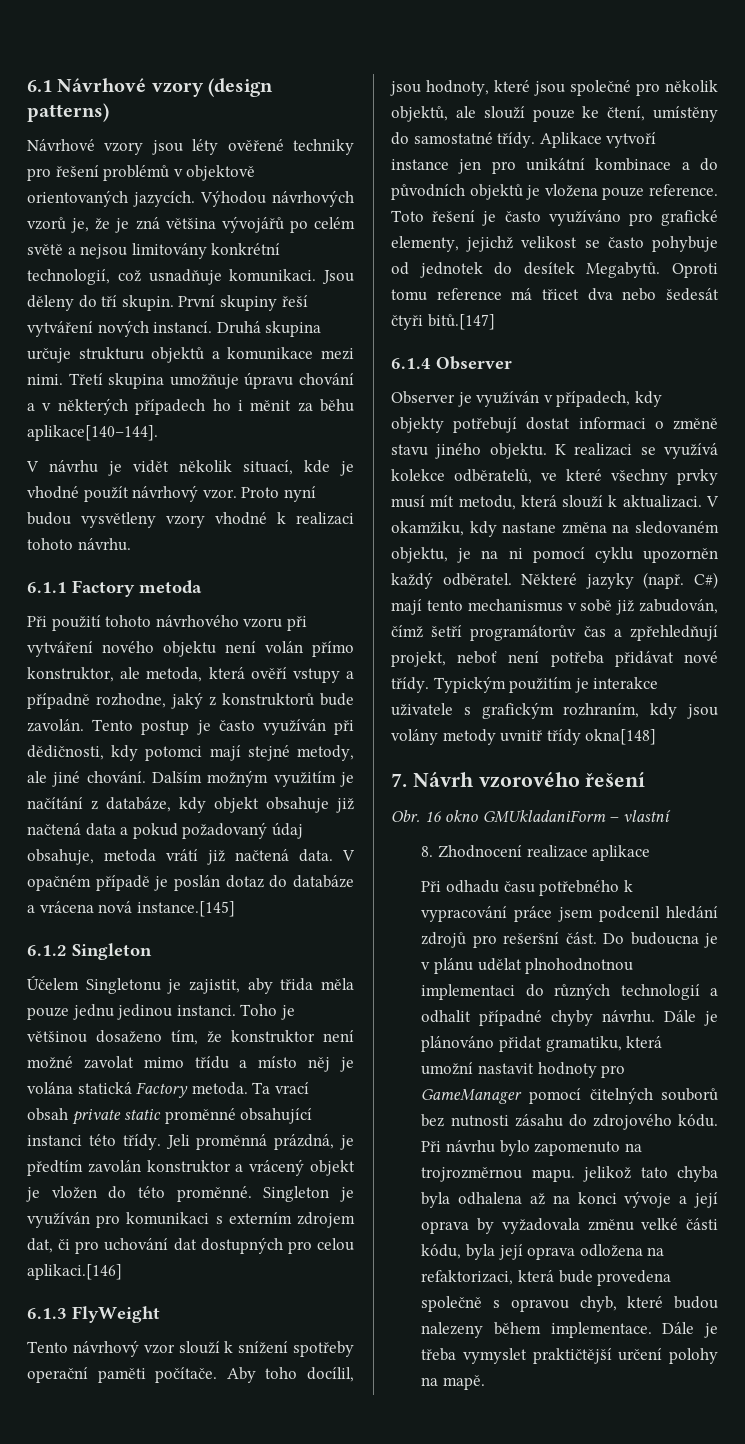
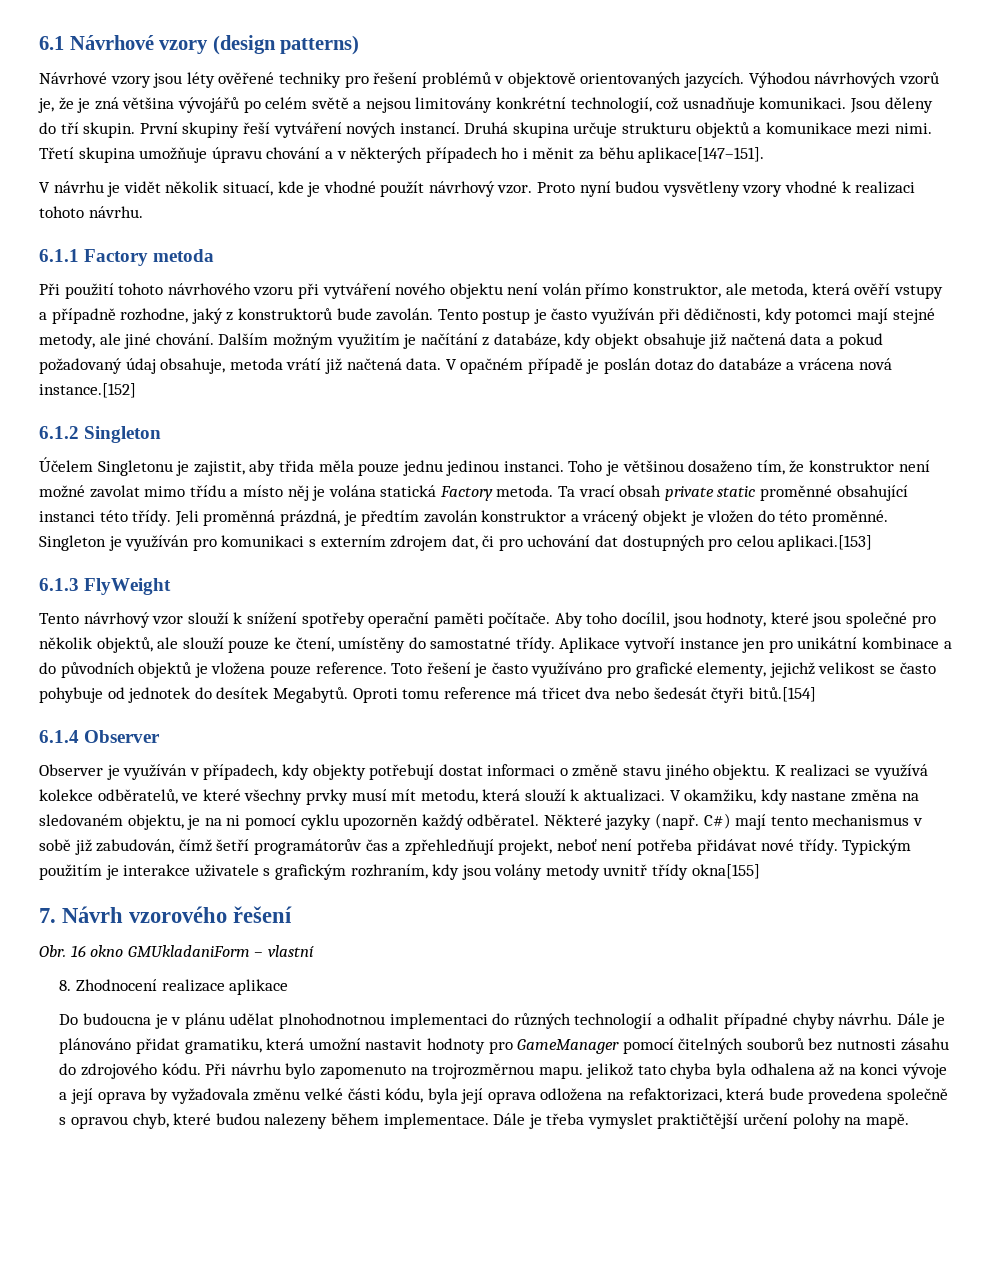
- Třetí skupina umožňuje úpravu chování a v některých případech ho i měnit za běhu aplikace[140–144].
+ Třetí skupina umožňuje úpravu chování a v některých případech ho i měnit za běhu aplikace[147–151].
- V opačném případě je poslán dotaz do databáze a vrácena nová instance.[145]
+ V opačném případě je poslán dotaz do databáze a vrácena nová instance.[152]
- Singleton je využíván pro komunikaci s externím zdrojem dat, či pro uchování dat dostupných pro celou aplikaci.[146]
+ Singleton je využíván pro komunikaci s externím zdrojem dat, či pro uchování dat dostupných pro celou aplikaci.[153]
- Oproti tomu reference má třicet dva nebo šedesát čtyři bitů.[147]
+ Oproti tomu reference má třicet dva nebo šedesát čtyři bitů.[154]
- Typickým použitím je interakce uživatele s grafickým rozhraním, kdy jsou volány metody uvnitř třídy okna[148]
+ Typickým použitím je interakce uživatele s grafickým rozhraním, kdy jsou volány metody uvnitř třídy okna[155]
- Při odhadu času potřebného k vypracování práce jsem podcenil hledání zdrojů pro rešeršní část.

